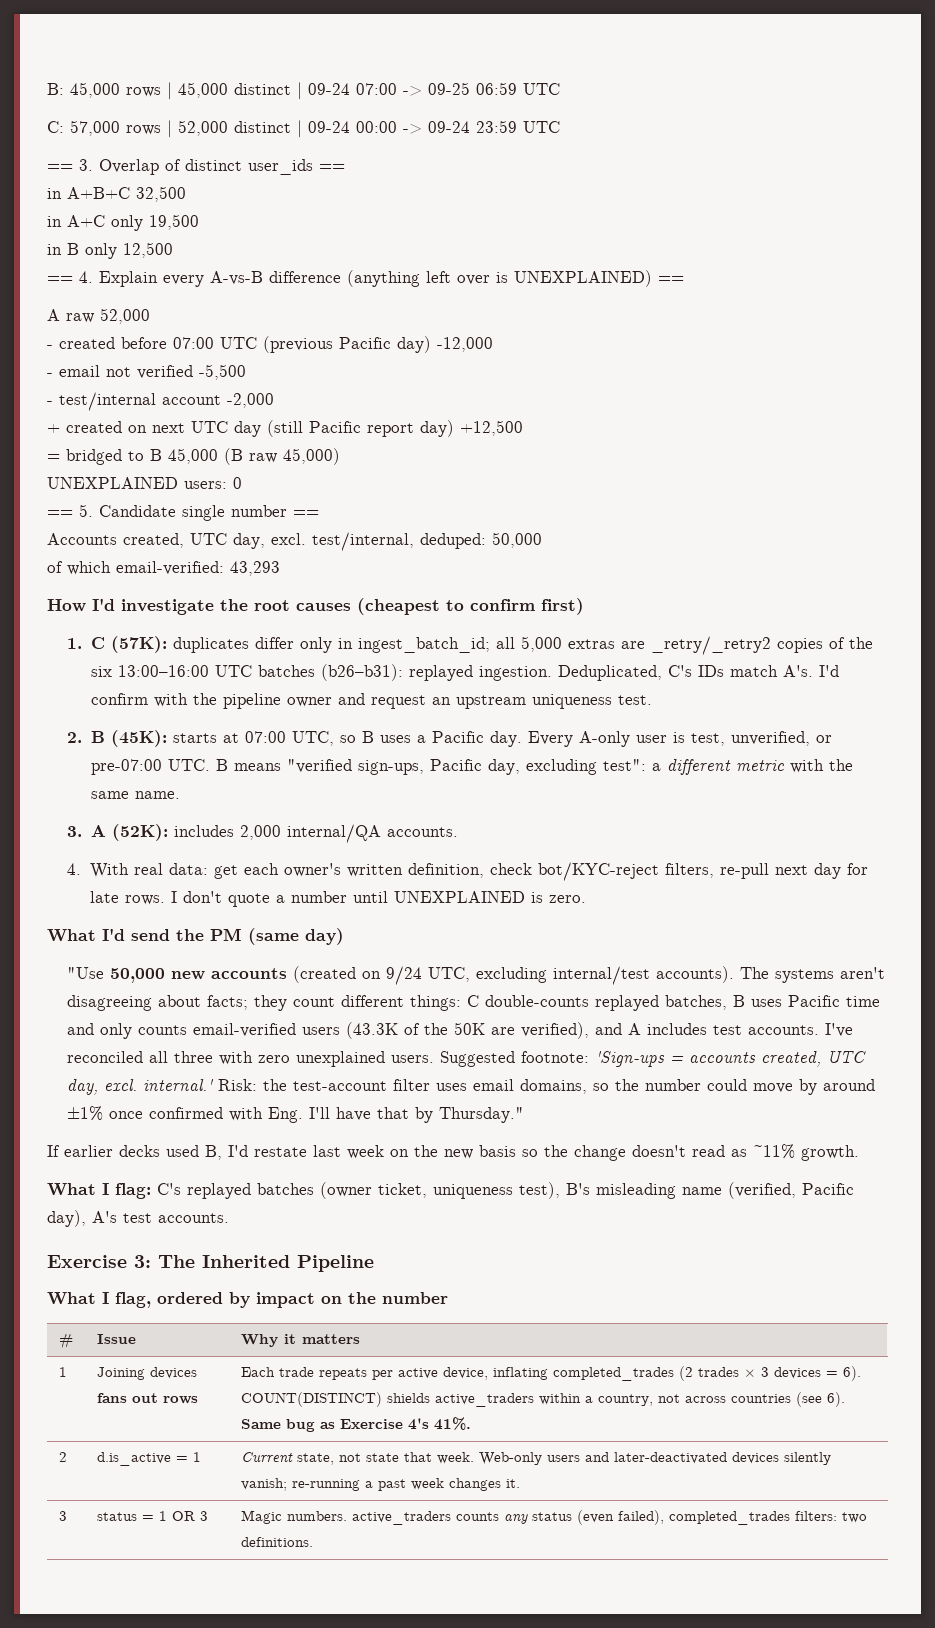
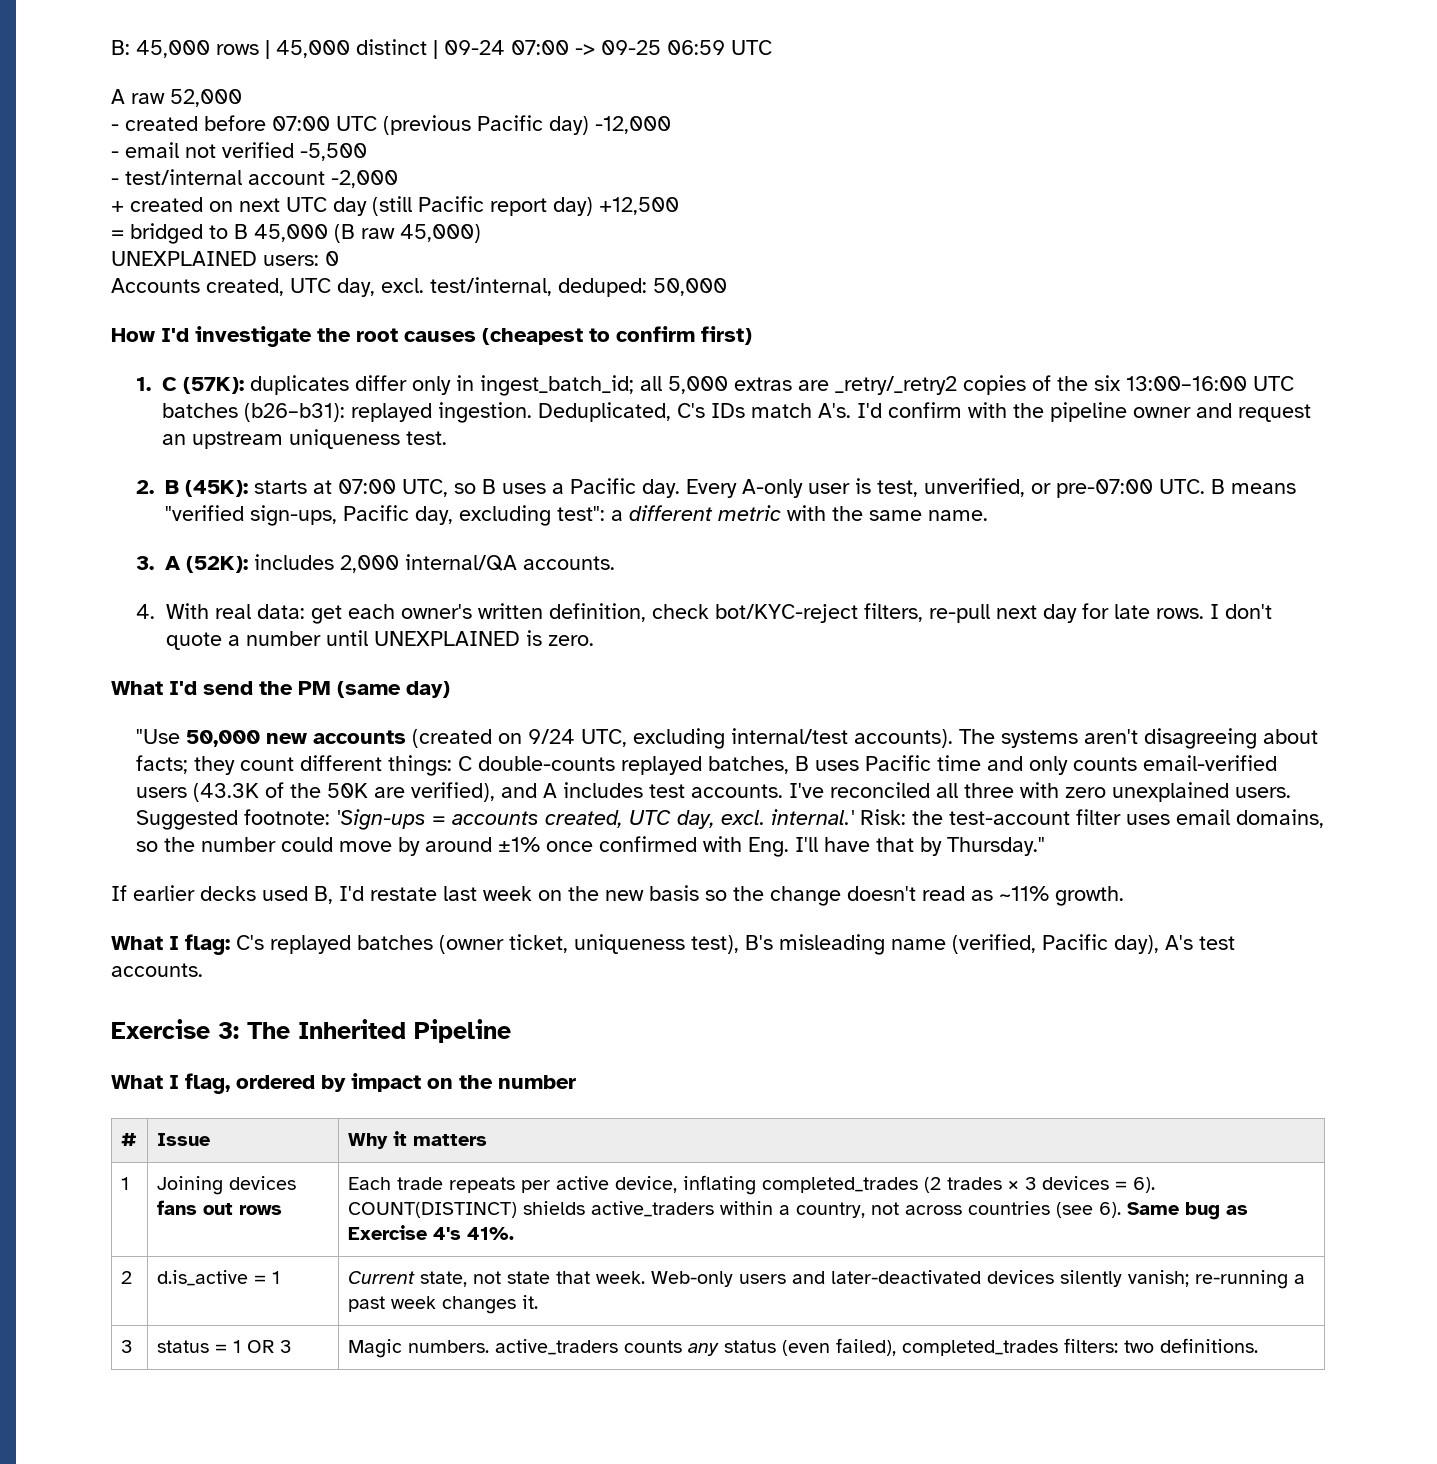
- C: 57,000 rows | 52,000 distinct | 09-24 00:00 -> 09-24 23:59 UTC
- == 3. Overlap of distinct user_ids ==
- in A+B+C 32,500
- in A+C only 19,500
- in B only 12,500
- == 4. Explain every A-vs-B difference (anything left over is UNEXPLAINED) ==
- == 5. Candidate single number ==
- of which email-verified: 43,293

